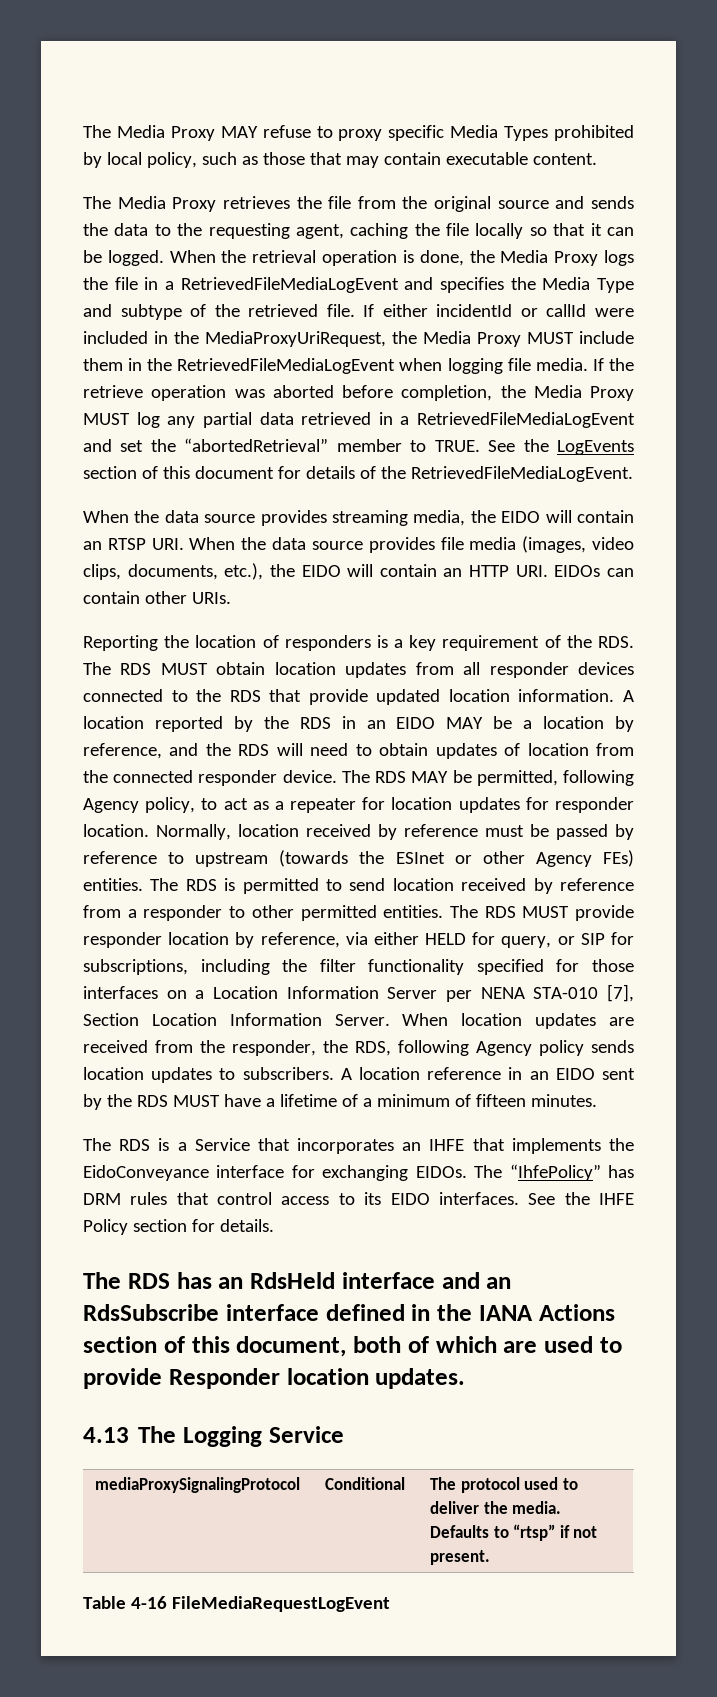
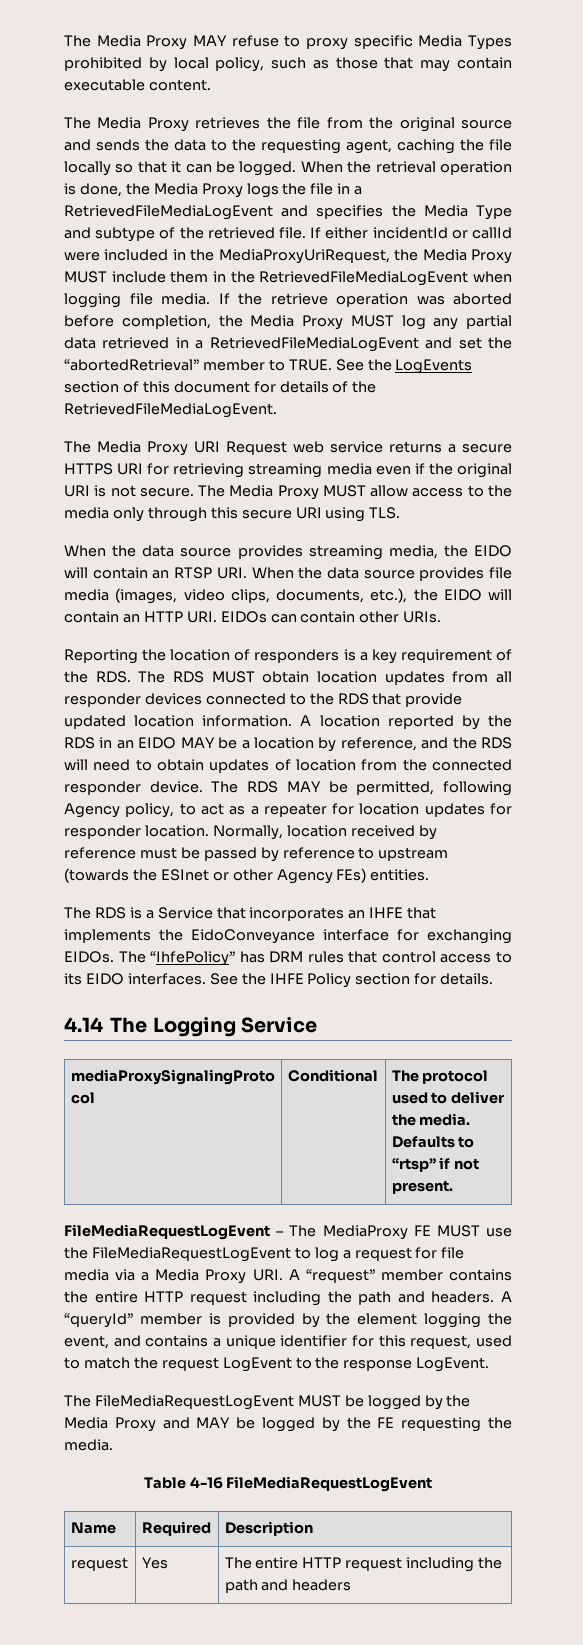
+ The Media Proxy URI Request web service returns a secure HTTPS URI for retrieving streaming media even if the original URI is not secure. The Media Proxy MUST allow access to the media only through this secure URI using TLS.
- The RDS is permitted to send location received by reference from a responder to other permitted entities. The RDS MUST provide responder location by reference, via either HELD for query, or SIP for subscriptions, including the filter functionality specified for those interfaces on a Location Information Server per NENA STA-010 [7], Section Location Information Server. When location updates are received from the responder, the RDS, following Agency policy sends location updates to subscribers. A location reference in an EIDO sent by the RDS MUST have a lifetime of a minimum of fifteen minutes.
- The RDS has an RdsHeld interface and an RdsSubscribe interface defined in the IANA Actions section of this document, both of which are used to provide Responder location updates.
- 4.13 The Logging Service
+ 4.14 The Logging Service
+ FileMediaRequestLogEvent – The MediaProxy FE MUST use the FileMediaRequestLogEvent to log a request for file media via a Media Proxy URI. A “request” member contains the entire HTTP request including the path and headers. A “queryId” member is provided by the element logging the event, and contains a unique identifier for this request, used to match the request LogEvent to the response LogEvent.
+ The FileMediaRequestLogEvent MUST be logged by the Media Proxy and MAY be logged by the FE requesting the media.
  Table 4-16 FileMediaRequestLogEvent
+ Name | Required | Description
+ request | Yes | The entire HTTP request including the path and headers

